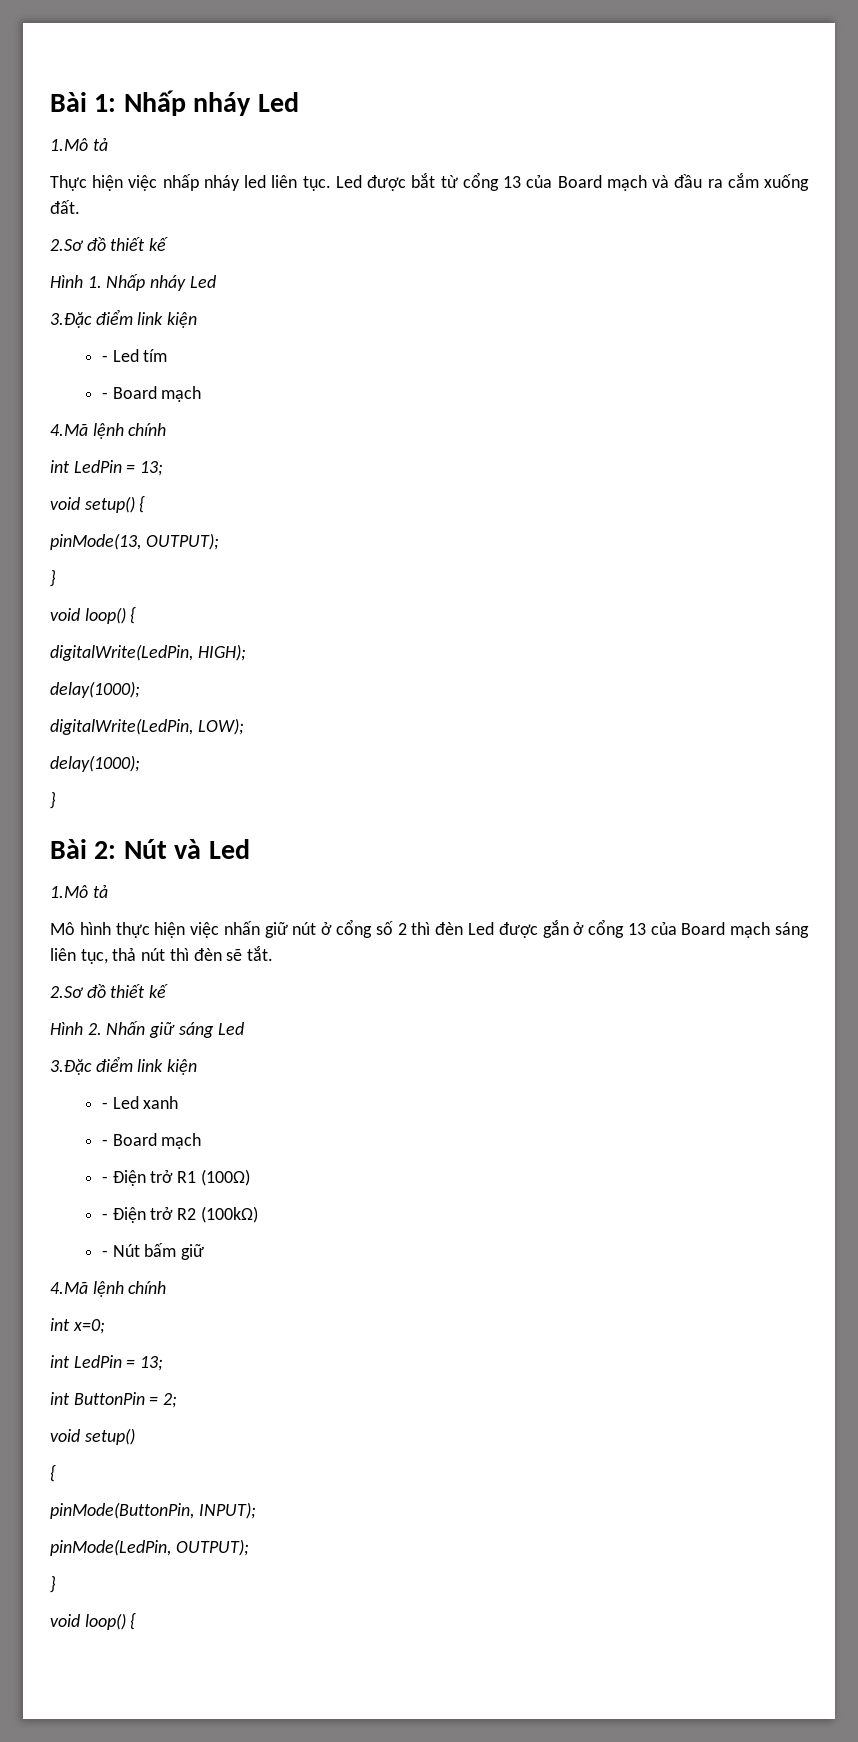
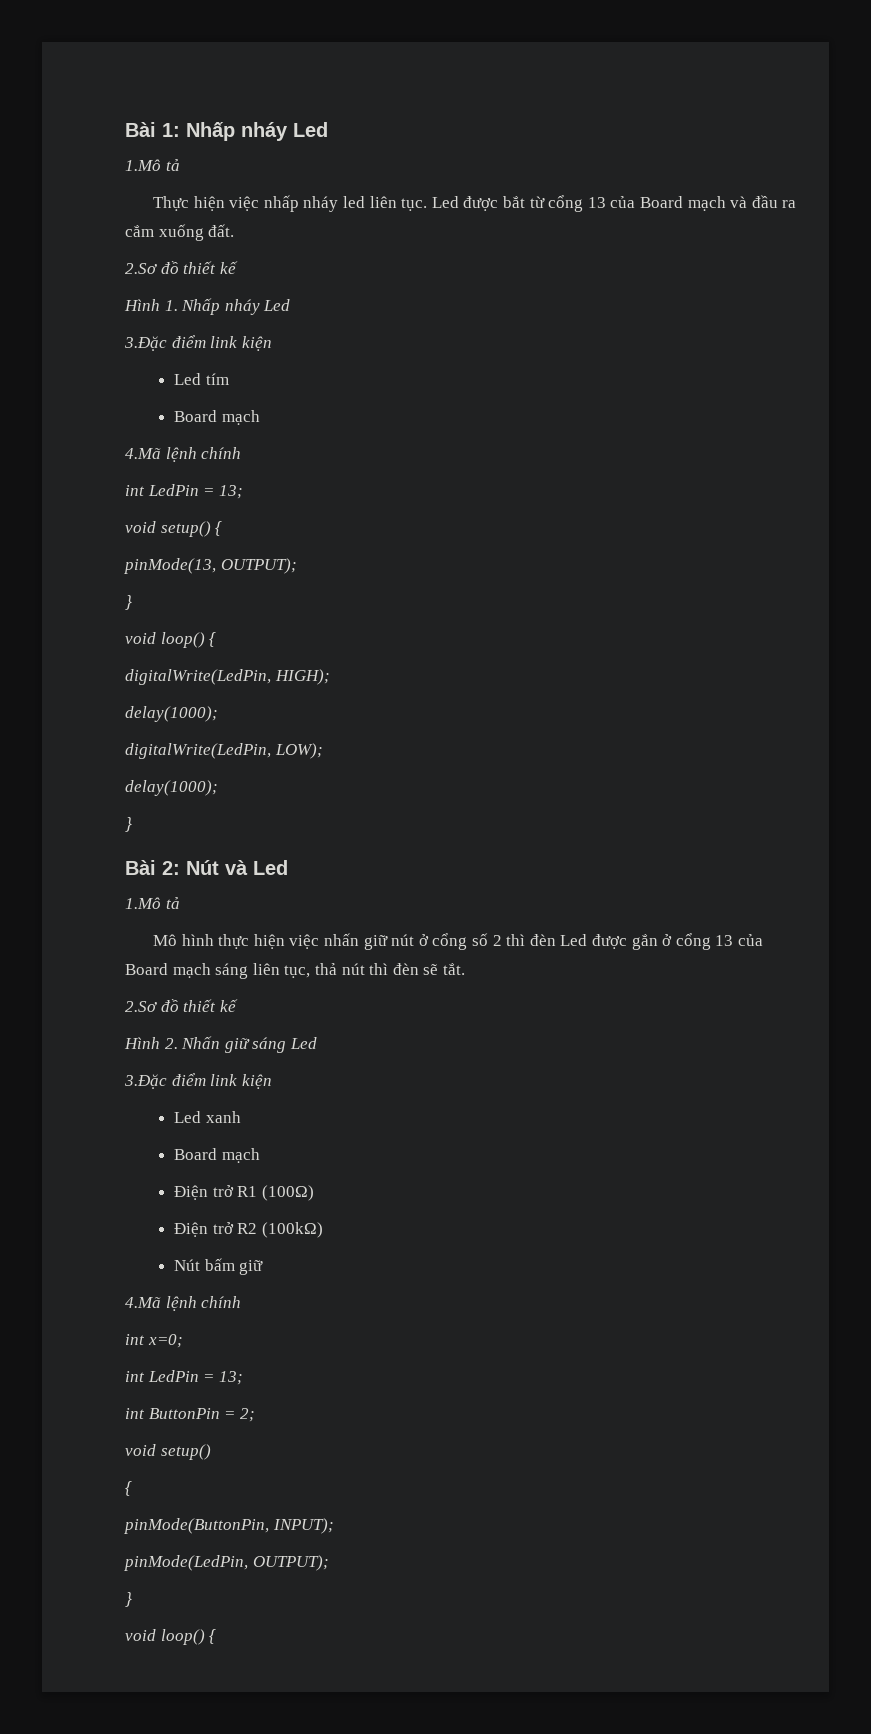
- - Led tím
- - Board mạch
+ Led tím
+ Board mạch
- - Led xanh
- - Board mạch
- - Điện trở R1 (100Ω)
+ Led xanh
+ Board mạch
+ Điện trở R1 (100Ω)
- - Điện trở R2 (100kΩ)
+ Điện trở R2 (100kΩ)
- - Nút bấm giữ
+ Nút bấm giữ

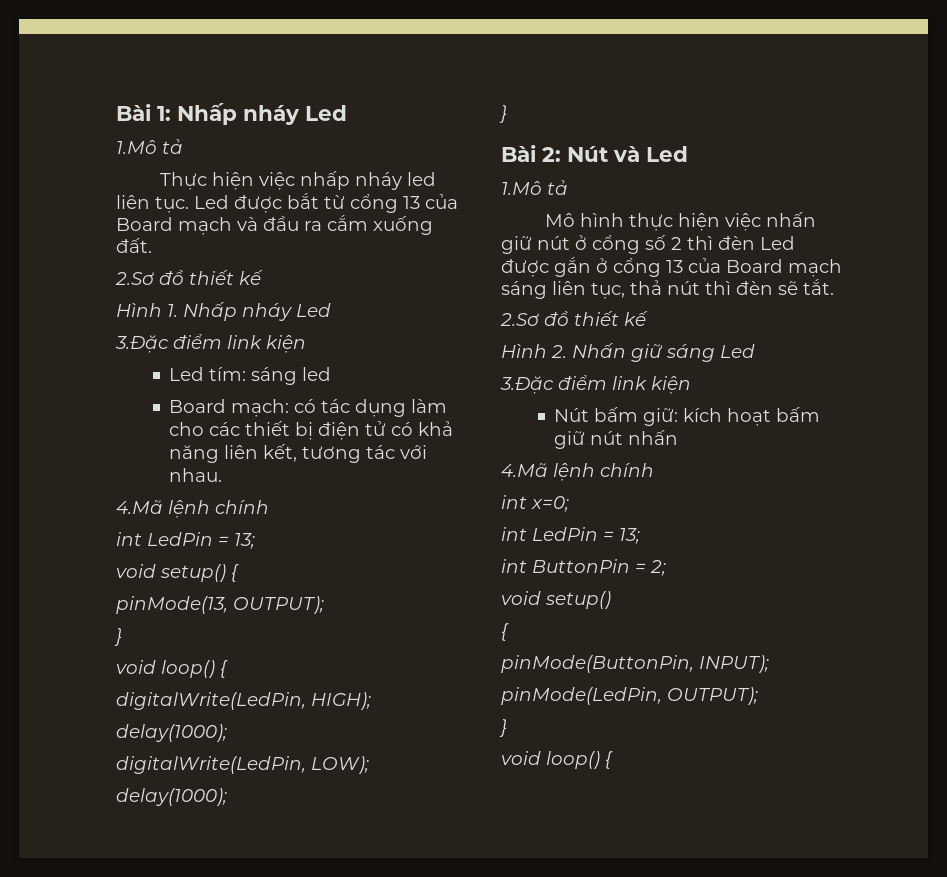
- Led tím
- Board mạch
+ Led tím: sáng led
+ Board mạch: có tác dụng làm cho các thiết bị điện tử có khả năng liên kết, tương tác với nhau.
- Led xanh
- Board mạch
- Điện trở R1 (100Ω)
- Điện trở R2 (100kΩ)
- Nút bấm giữ
+ Nút bấm giữ: kích hoạt bấm giữ nút nhấn

